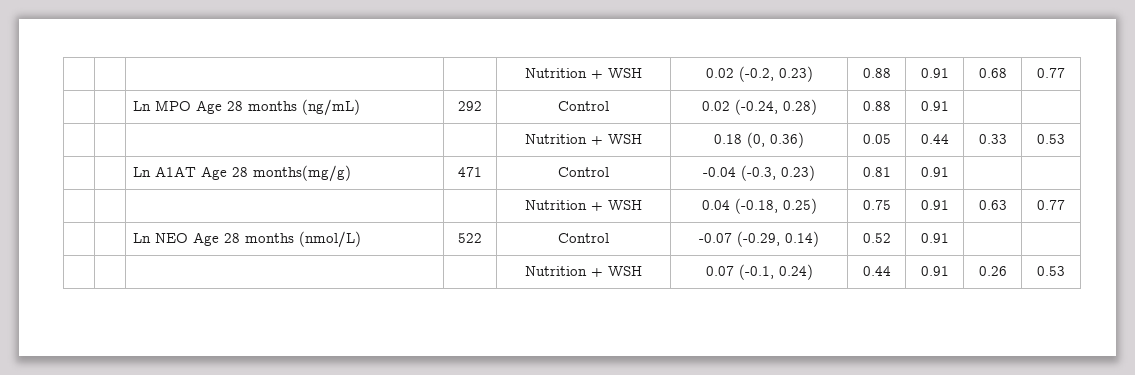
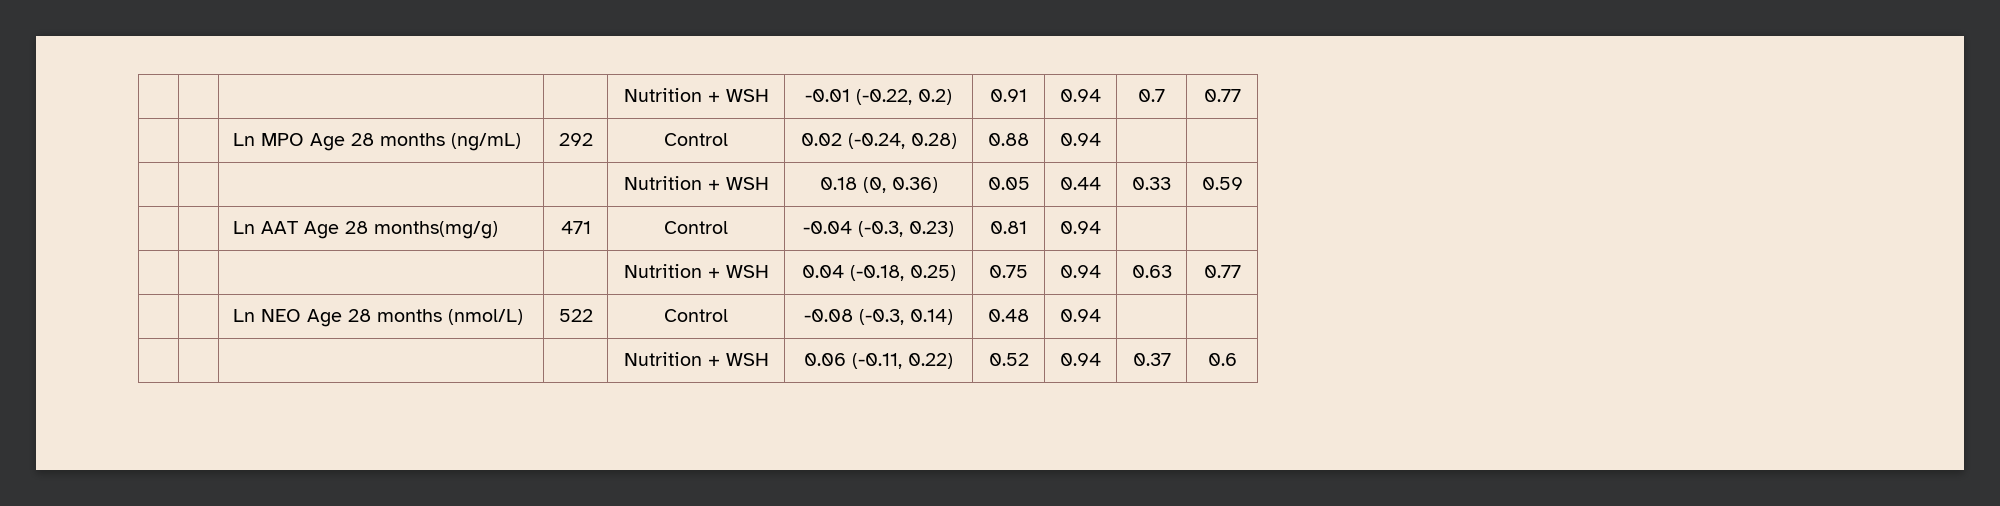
- | | | | Nutrition + WSH | 0.02 (-0.2, 0.23) | 0.88 | 0.91 | 0.68 | 0.77
+ | | | | Nutrition + WSH | -0.01 (-0.22, 0.2) | 0.91 | 0.94 | 0.7 | 0.77
- | | Ln MPO Age 28 months (ng/mL) | 292 | Control | 0.02 (-0.24, 0.28) | 0.88 | 0.91 | |
+ | | Ln MPO Age 28 months (ng/mL) | 292 | Control | 0.02 (-0.24, 0.28) | 0.88 | 0.94 | |
- | | | | Nutrition + WSH | 0.18 (0, 0.36) | 0.05 | 0.44 | 0.33 | 0.53
- | | Ln A1AT Age 28 months(mg/g) | 471 | Control | -0.04 (-0.3, 0.23) | 0.81 | 0.91 | |
+ | | | | Nutrition + WSH | 0.18 (0, 0.36) | 0.05 | 0.44 | 0.33 | 0.59
+ | | Ln AAT Age 28 months(mg/g) | 471 | Control | -0.04 (-0.3, 0.23) | 0.81 | 0.94 | |
- | | | | Nutrition + WSH | 0.04 (-0.18, 0.25) | 0.75 | 0.91 | 0.63 | 0.77
+ | | | | Nutrition + WSH | 0.04 (-0.18, 0.25) | 0.75 | 0.94 | 0.63 | 0.77
- | | Ln NEO Age 28 months (nmol/L) | 522 | Control | -0.07 (-0.29, 0.14) | 0.52 | 0.91 | |
- | | | | Nutrition + WSH | 0.07 (-0.1, 0.24) | 0.44 | 0.91 | 0.26 | 0.53
+ | | Ln NEO Age 28 months (nmol/L) | 522 | Control | -0.08 (-0.3, 0.14) | 0.48 | 0.94 | |
+ | | | | Nutrition + WSH | 0.06 (-0.11, 0.22) | 0.52 | 0.94 | 0.37 | 0.6

